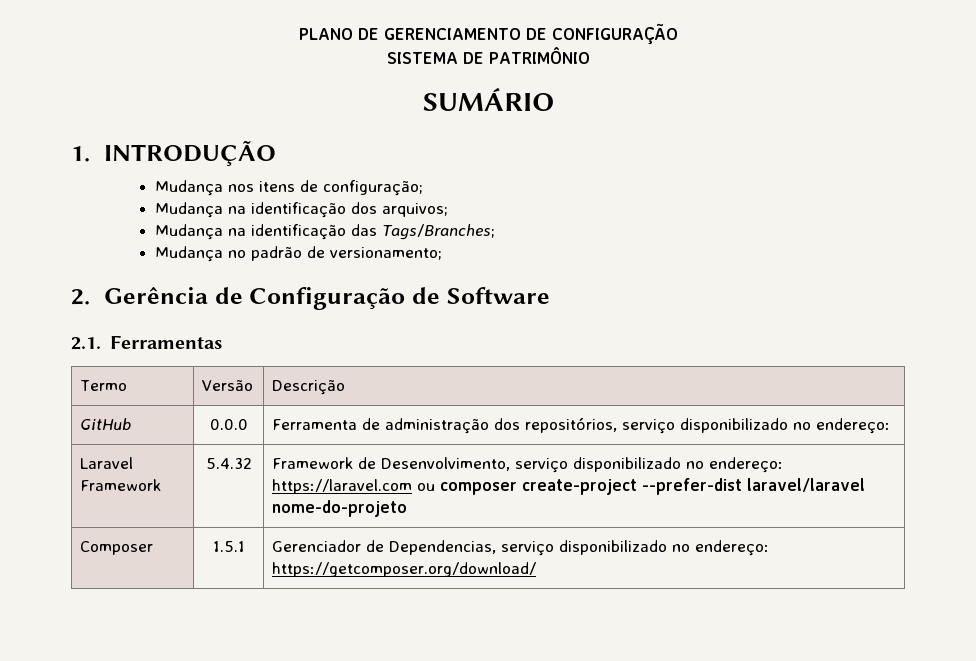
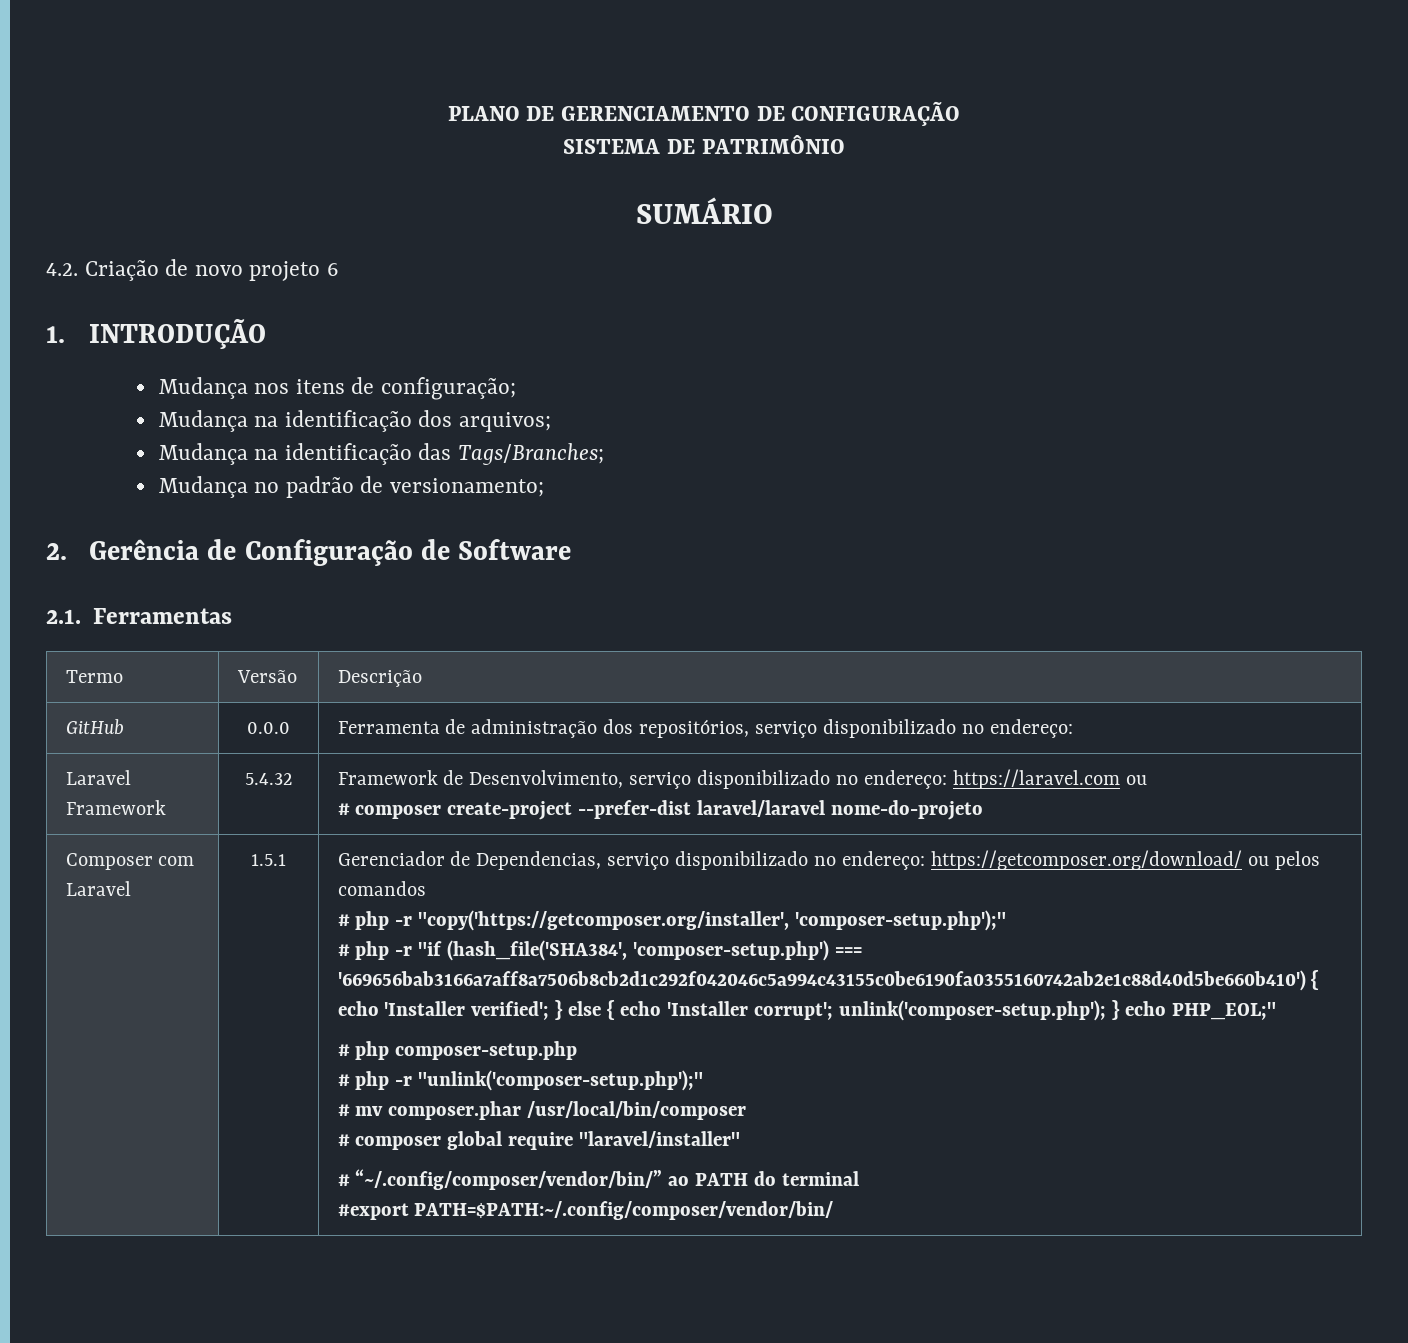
+ 4.2. Criação de novo projeto 6
- Laravel Framework | 5.4.32 | Framework de Desenvolvimento, serviço disponibilizado no endereço: https://laravel.com ou composer create-project --prefer-dist laravel/laravel nome-do-projeto
+ Laravel Framework | 5.4.32 | Framework de Desenvolvimento, serviço disponibilizado no endereço: https://laravel.com ou
+ # composer create-project --prefer-dist laravel/laravel nome-do-projeto
- Composer
+ Composer com Laravel
- Gerenciador de Dependencias, serviço disponibilizado no endereço: https://getcomposer.org/download/
+ Gerenciador de Dependencias, serviço disponibilizado no endereço: https://getcomposer.org/download/ ou pelos comandos
+ # php -r "copy('https://getcomposer.org/installer', 'composer-setup.php');"
+ # php -r "if (hash_file('SHA384', 'composer-setup.php') === '669656bab3166a7aff8a7506b8cb2d1c292f042046c5a994c43155c0be6190fa0355160742ab2e1c88d40d5be660b410') { echo 'Installer verified'; } else { echo 'Installer corrupt'; unlink('composer-setup.php'); } echo PHP_EOL;"
+ # php composer-setup.php
+ # php -r "unlink('composer-setup.php');"
+ # mv composer.phar /usr/local/bin/composer
+ # composer global require "laravel/installer"
+ # “~/.config/composer/vendor/bin/” ao PATH do terminal
+ #export PATH=$PATH:~/.config/composer/vendor/bin/

